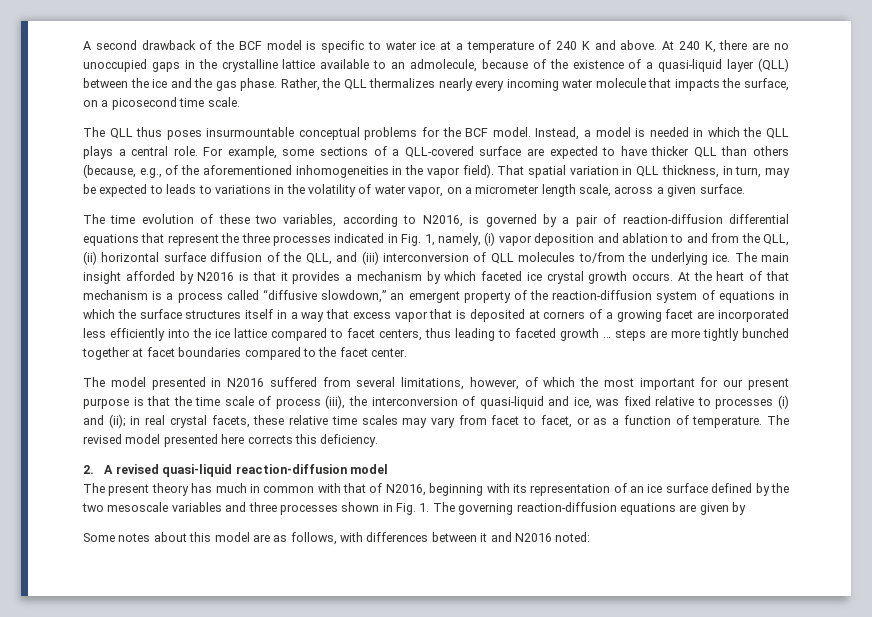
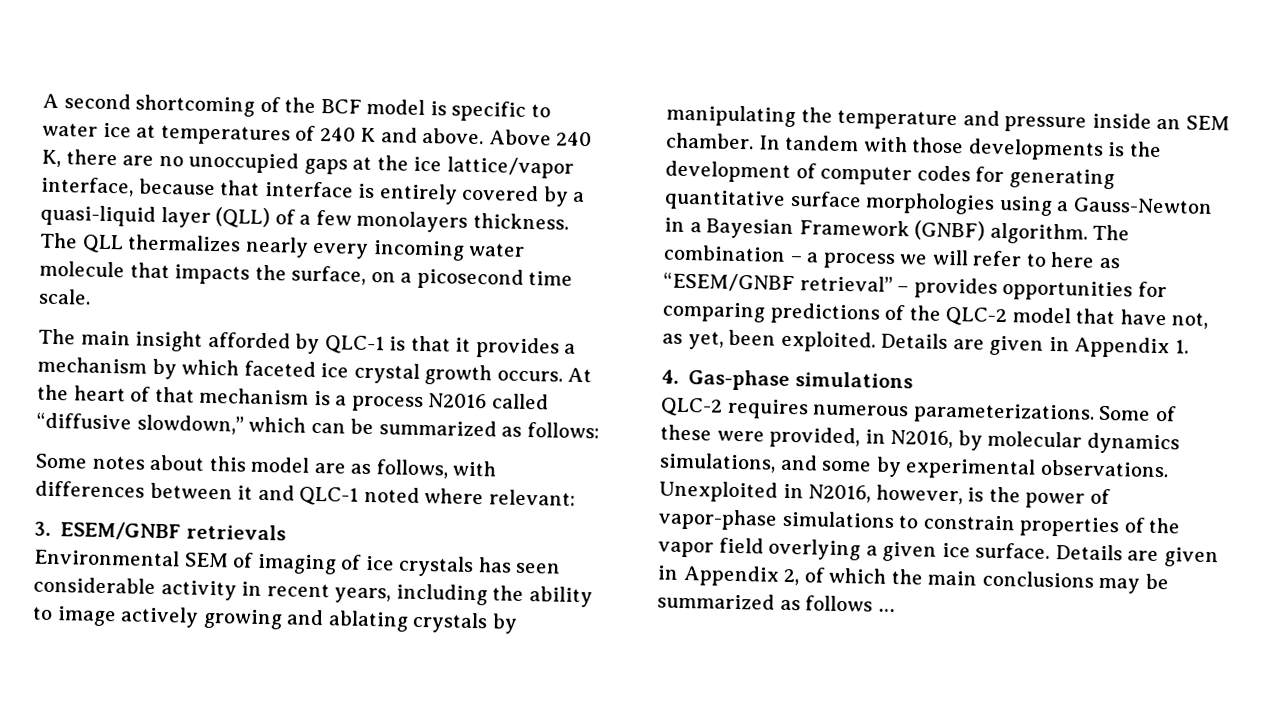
- A second drawback of the BCF model is specific to water ice at a temperature of 240 K and above.
+ A second shortcoming of the BCF model is specific to water ice at temperatures of 240 K and above.
- At 240 K, there are no unoccupied gaps in the crystalline lattice available to an admolecule, because of the existence of a quasi-liquid layer (QLL) between the ice and the gas phase. Rather, the QLL thermalizes nearly every incoming water molecule that impacts the surface, on a picosecond time scale.
+ Above 240 K, there are no unoccupied gaps at the ice lattice/vapor interface, because that interface is entirely covered by a quasi-liquid layer (QLL) of a few monolayers thickness. The QLL thermalizes nearly every incoming water molecule that impacts the surface, on a picosecond time scale.
- The QLL thus poses insurmountable conceptual problems for the BCF model. Instead, a model is needed in which the QLL plays a central role. For example, some sections of a QLL-covered surface are expected to have thicker QLL than others (because, e.g., of the aforementioned inhomogeneities in the vapor field). That spatial variation in QLL thickness, in turn, may be expected to leads to variations in the volatility of water vapor, on a micrometer length scale, across a given surface.
- The time evolution of these two variables, according to N2016, is governed by a pair of reaction-diffusion differential equations that represent the three processes indicated in Fig. 1, namely, (i) vapor deposition and ablation to and from the QLL, (ii) horizontal surface diffusion of the QLL, and (iii) interconversion of QLL molecules to/from the underlying ice. The main insight afforded by N2016 is that it provides a mechanism by which faceted ice crystal growth occurs.
+ The main insight afforded by QLC-1 is that it provides a mechanism by which faceted ice crystal growth occurs.
- At the heart of that mechanism is a process called “diffusive slowdown,” an emergent property of the reaction-diffusion system of equations in which the surface structures itself in a way that excess vapor that is deposited at corners of a growing facet are incorporated less efficiently into the ice lattice compared to facet centers, thus leading to faceted growth … steps are more tightly bunched together at facet boundaries compared to the facet center.
- The model presented in N2016 suffered from several limitations, however, of which the most important for our present purpose is that the time scale of process (iii), the interconversion of quasi-liquid and ice, was fixed relative to processes (i) and (ii); in real crystal facets, these relative time scales may vary from facet to facet, or as a function of temperature. The revised model presented here corrects this deficiency.
- 2. A revised quasi-liquid reaction-diffusion model
- The present theory has much in common with that of N2016, beginning with its representation of an ice surface defined by the two mesoscale variables and three processes shown in Fig. 1. The governing reaction-diffusion equations are given by
+ At the heart of that mechanism is a process N2016 called “diffusive slowdown,” which can be summarized as follows:
- Some notes about this model are as follows, with differences between it and N2016 noted:
+ Some notes about this model are as follows, with differences between it and QLC-1 noted where relevant:
+ 3. ESEM/GNBF retrievals
+ Environmental SEM of imaging of ice crystals has seen considerable activity in recent years, including the ability to image actively growing and ablating crystals by manipulating the temperature and pressure inside an SEM chamber. In tandem with those developments is the development of computer codes for generating quantitative surface morphologies using a Gauss-Newton in a Bayesian Framework (GNBF) algorithm. The combination – a process we will refer to here as “ESEM/GNBF retrieval” – provides opportunities for comparing predictions of the QLC-2 model that have not, as yet, been exploited. Details are given in Appendix 1.
+ 4. Gas-phase simulations
+ QLC-2 requires numerous parameterizations. Some of these were provided, in N2016, by molecular dynamics simulations, and some by experimental observations. Unexploited in N2016, however, is the power of vapor-phase simulations to constrain properties of the vapor field overlying a given ice surface. Details are given in Appendix 2, of which the main conclusions may be summarized as follows …

